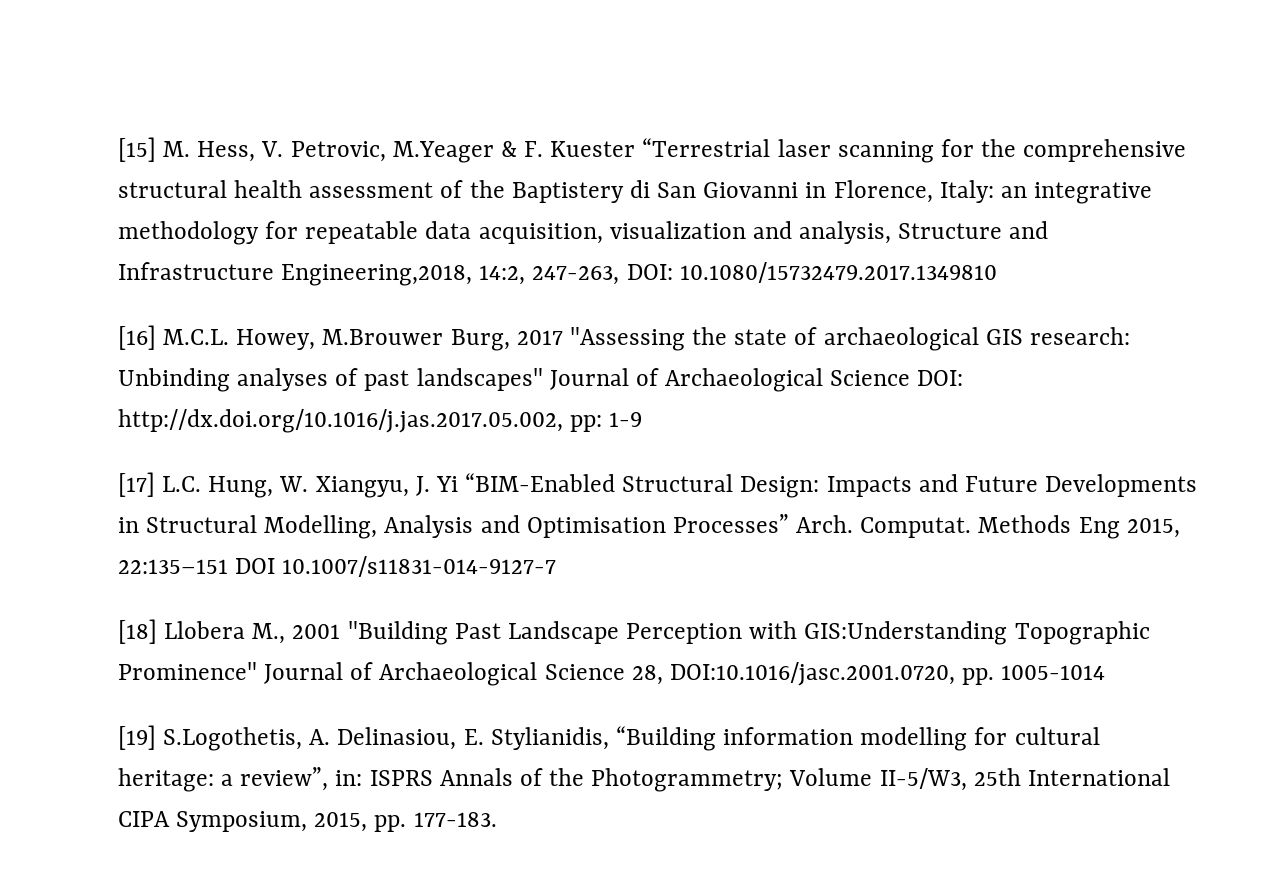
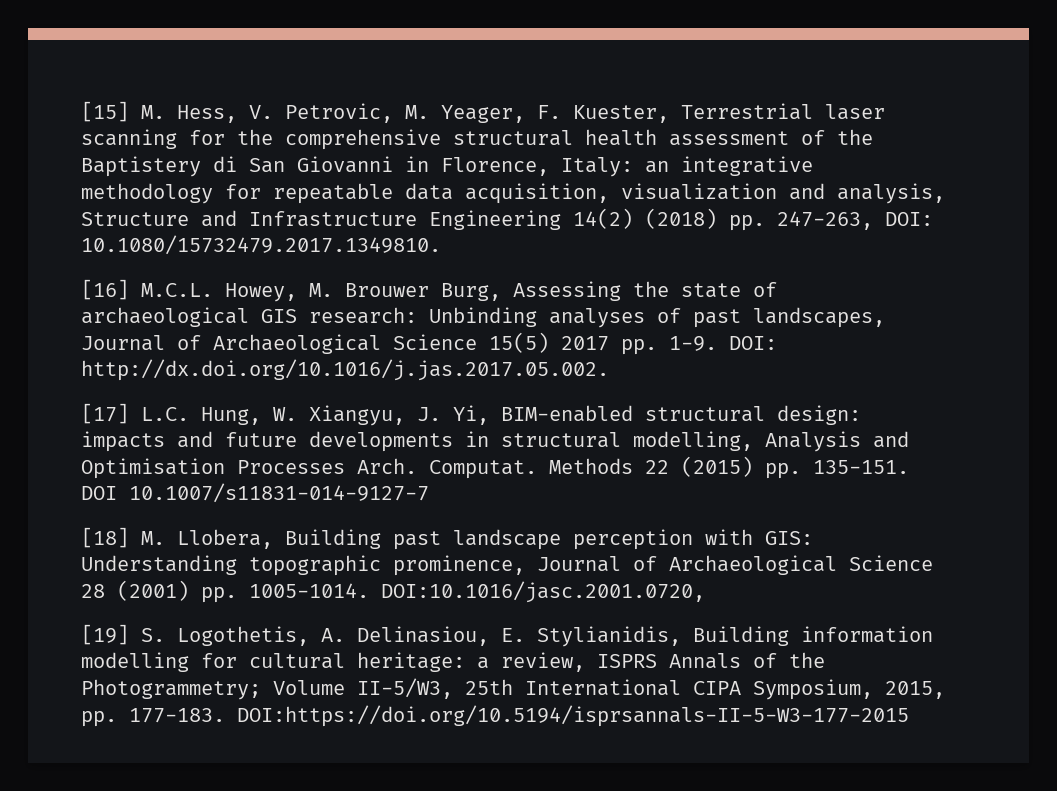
- [15] M. Hess, V. Petrovic, M.Yeager & F. Kuester “Terrestrial laser scanning for the comprehensive structural health assessment of the Baptistery di San Giovanni in Florence, Italy: an integrative methodology for repeatable data acquisition, visualization and analysis, Structure and Infrastructure Engineering,2018, 14:2, 247-263, DOI: 10.1080/15732479.2017.1349810
+ [15] M. Hess, V. Petrovic, M. Yeager, F. Kuester, Terrestrial laser scanning for the comprehensive structural health assessment of the Baptistery di San Giovanni in Florence, Italy: an integrative methodology for repeatable data acquisition, visualization and analysis, Structure and Infrastructure Engineering 14(2) (2018) pp. 247-263, DOI: 10.1080/15732479.2017.1349810.
- [16] M.C.L. Howey, M.Brouwer Burg, 2017 "Assessing the state of archaeological GIS research: Unbinding analyses of past landscapes" Journal of Archaeological Science DOI: http://dx.doi.org/10.1016/j.jas.2017.05.002, pp: 1-9
+ [16] M.C.L. Howey, M. Brouwer Burg, Assessing the state of archaeological GIS research: Unbinding analyses of past landscapes, Journal of Archaeological Science 15(5) 2017 pp. 1-9. DOI: http://dx.doi.org/10.1016/j.jas.2017.05.002.
- [17] L.C. Hung, W. Xiangyu, J. Yi “BIM-Enabled Structural Design: Impacts and Future Developments in Structural Modelling, Analysis and Optimisation Processes” Arch.
+ [17] L.C. Hung, W. Xiangyu, J. Yi, BIM-enabled structural design: impacts and future developments in structural modelling, Analysis and Optimisation Processes Arch.
- Methods Eng 2015, 22:135–151 DOI 10.1007/s11831-014-9127-7
+ Methods 22 (2015) pp. 135-151. DOI 10.1007/s11831-014-9127-7
- [18] Llobera M., 2001 "Building Past Landscape Perception with GIS:Understanding Topographic Prominence" Journal of Archaeological Science 28, DOI:10.1016/jasc.2001.0720, pp. 1005-1014
+ [18] M. Llobera, Building past landscape perception with GIS: Understanding topographic prominence, Journal of Archaeological Science 28 (2001) pp. 1005-1014. DOI:10.1016/jasc.2001.0720,
- [19] S.Logothetis, A. Delinasiou, E. Stylianidis, “Building information modelling for cultural heritage: a review”, in: ISPRS Annals of the Photogrammetry; Volume II-5/W3, 25th International CIPA Symposium, 2015, pp. 177-183.
+ [19] S. Logothetis, A. Delinasiou, E. Stylianidis, Building information modelling for cultural heritage: a review, ISPRS Annals of the Photogrammetry; Volume II-5/W3, 25th International CIPA Symposium, 2015, pp. 177-183.
+ DOI:https://doi.org/10.5194/isprsannals-II-5-W3-177-2015

